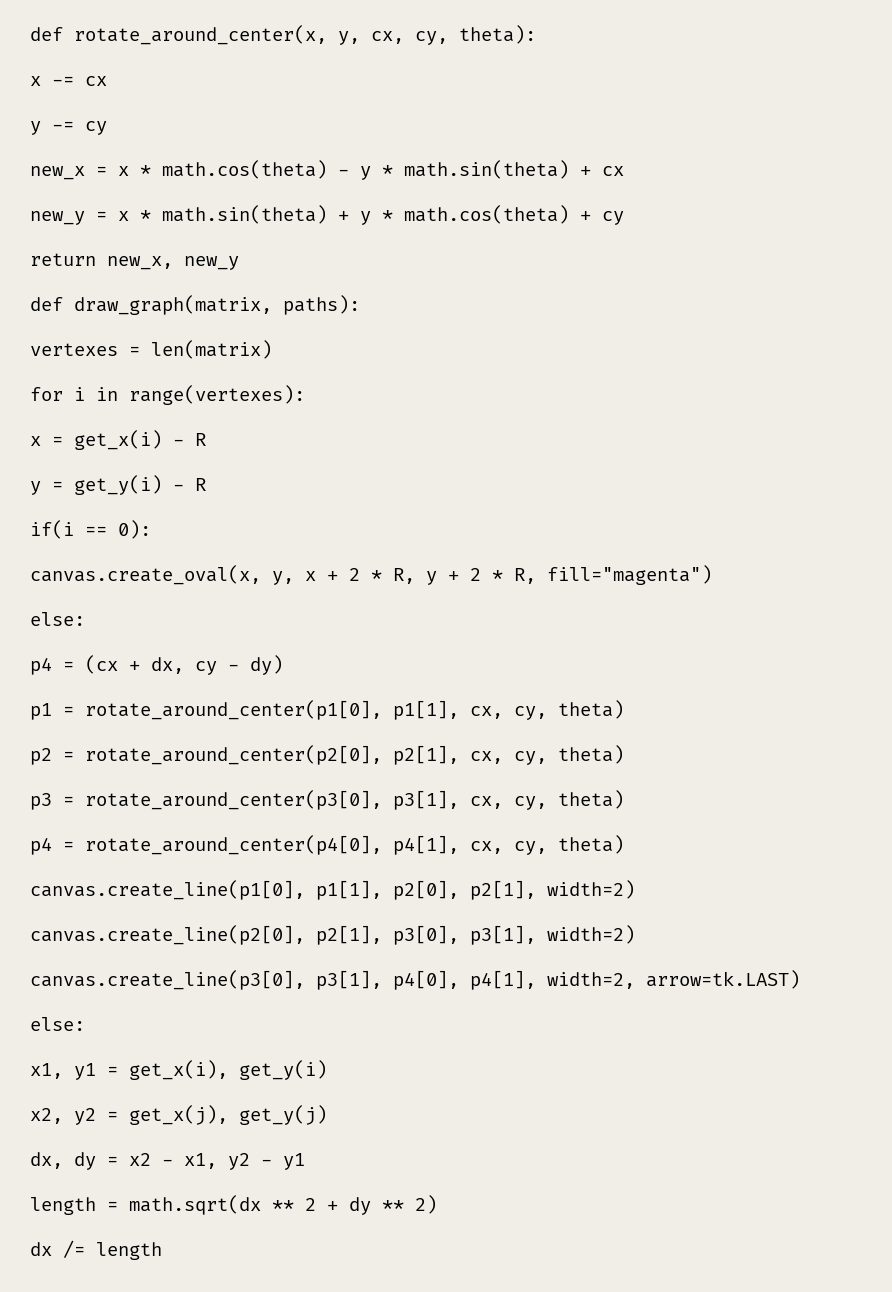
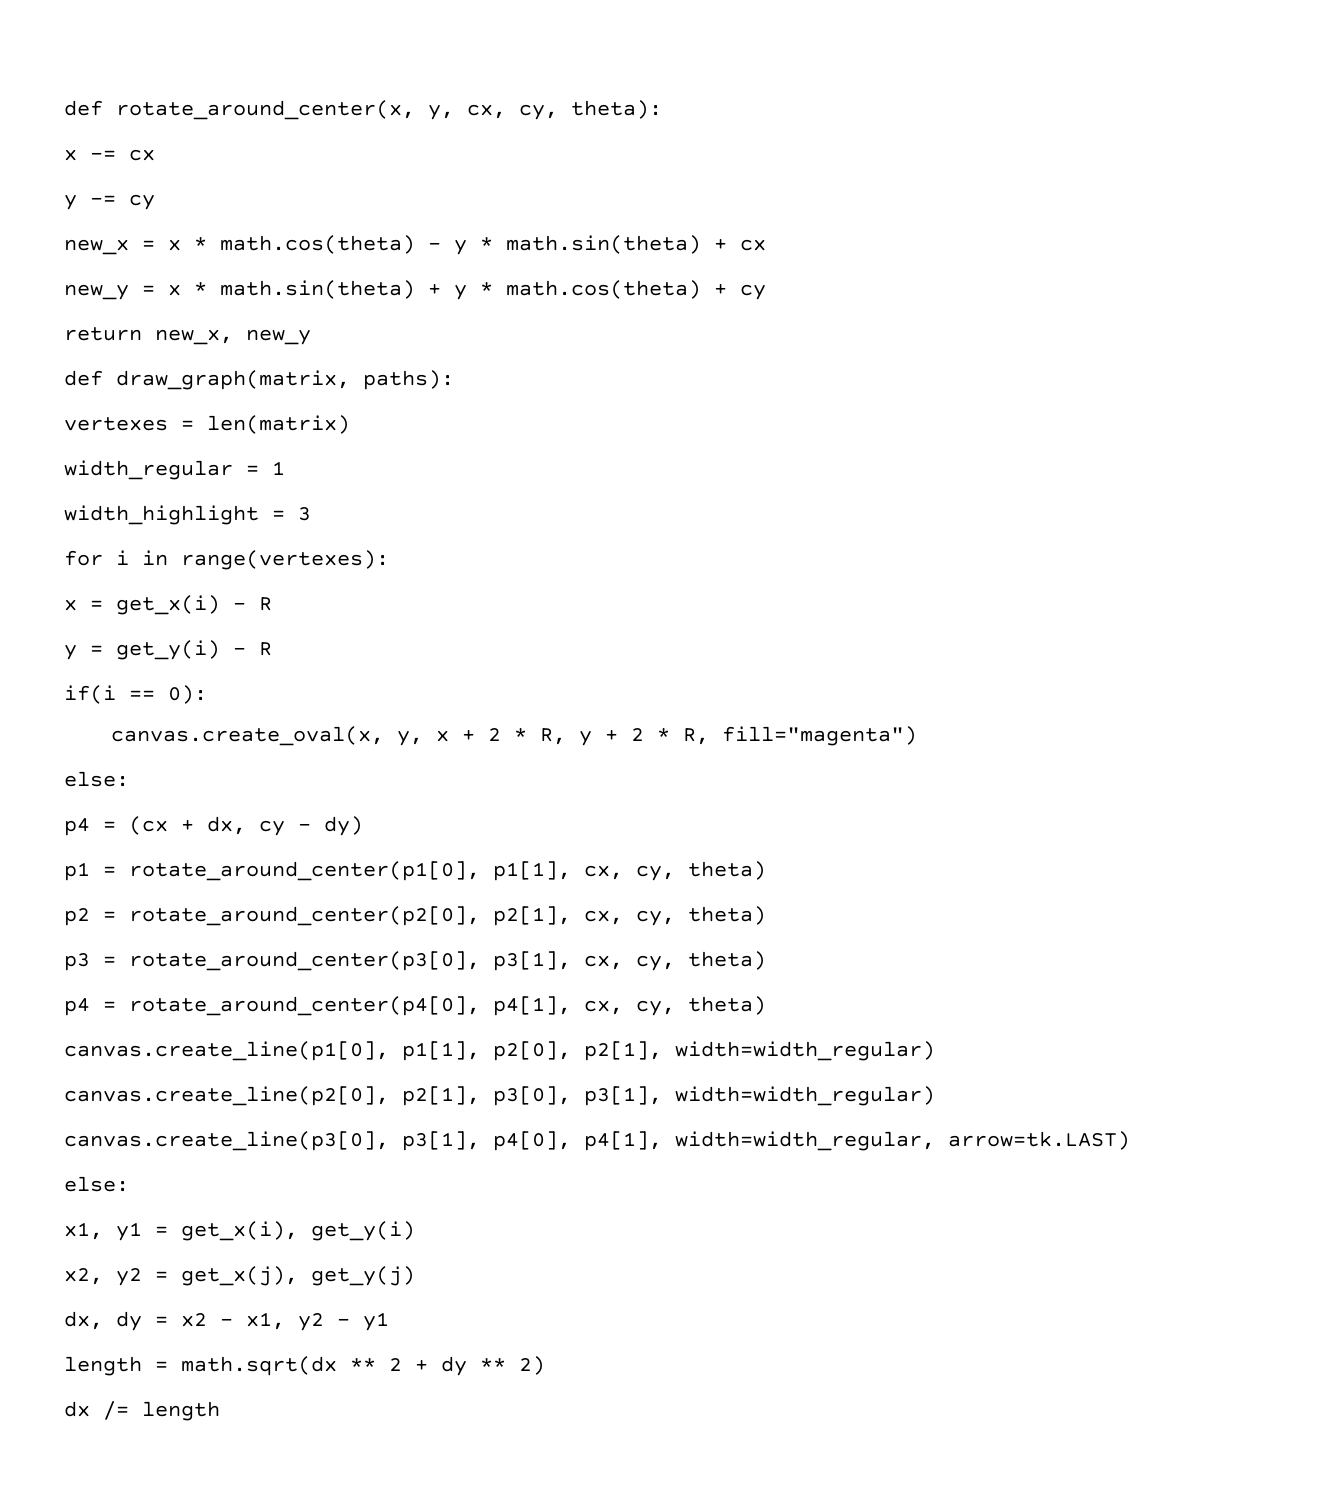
+ width_regular = 1
+ width_highlight = 3
- canvas.create_line(p1[0], p1[1], p2[0], p2[1], width=2)
+ canvas.create_line(p1[0], p1[1], p2[0], p2[1], width=width_regular)
- canvas.create_line(p2[0], p2[1], p3[0], p3[1], width=2)
+ canvas.create_line(p2[0], p2[1], p3[0], p3[1], width=width_regular)
- canvas.create_line(p3[0], p3[1], p4[0], p4[1], width=2, arrow=tk.LAST)
+ canvas.create_line(p3[0], p3[1], p4[0], p4[1], width=width_regular, arrow=tk.LAST)

